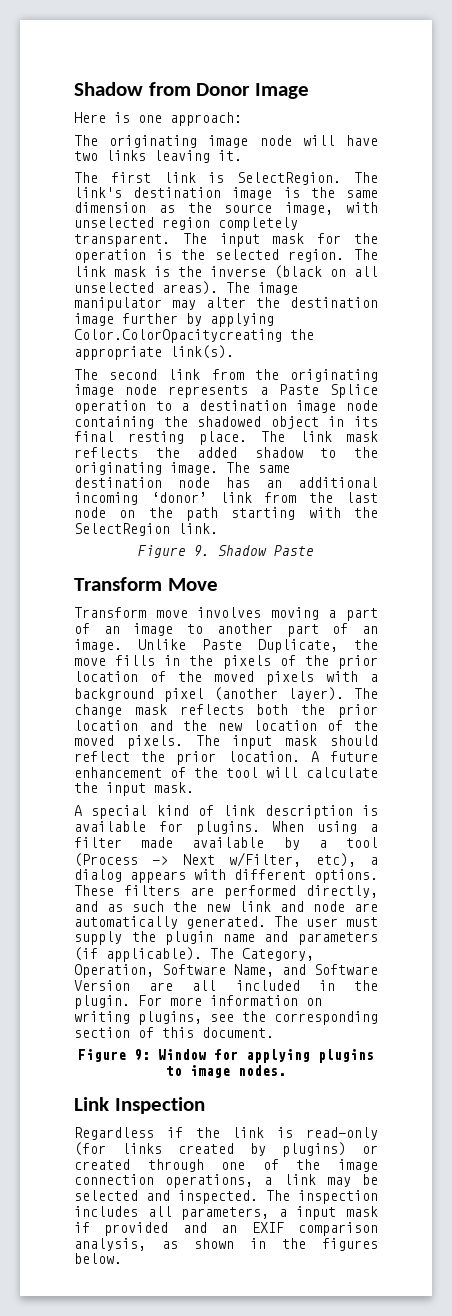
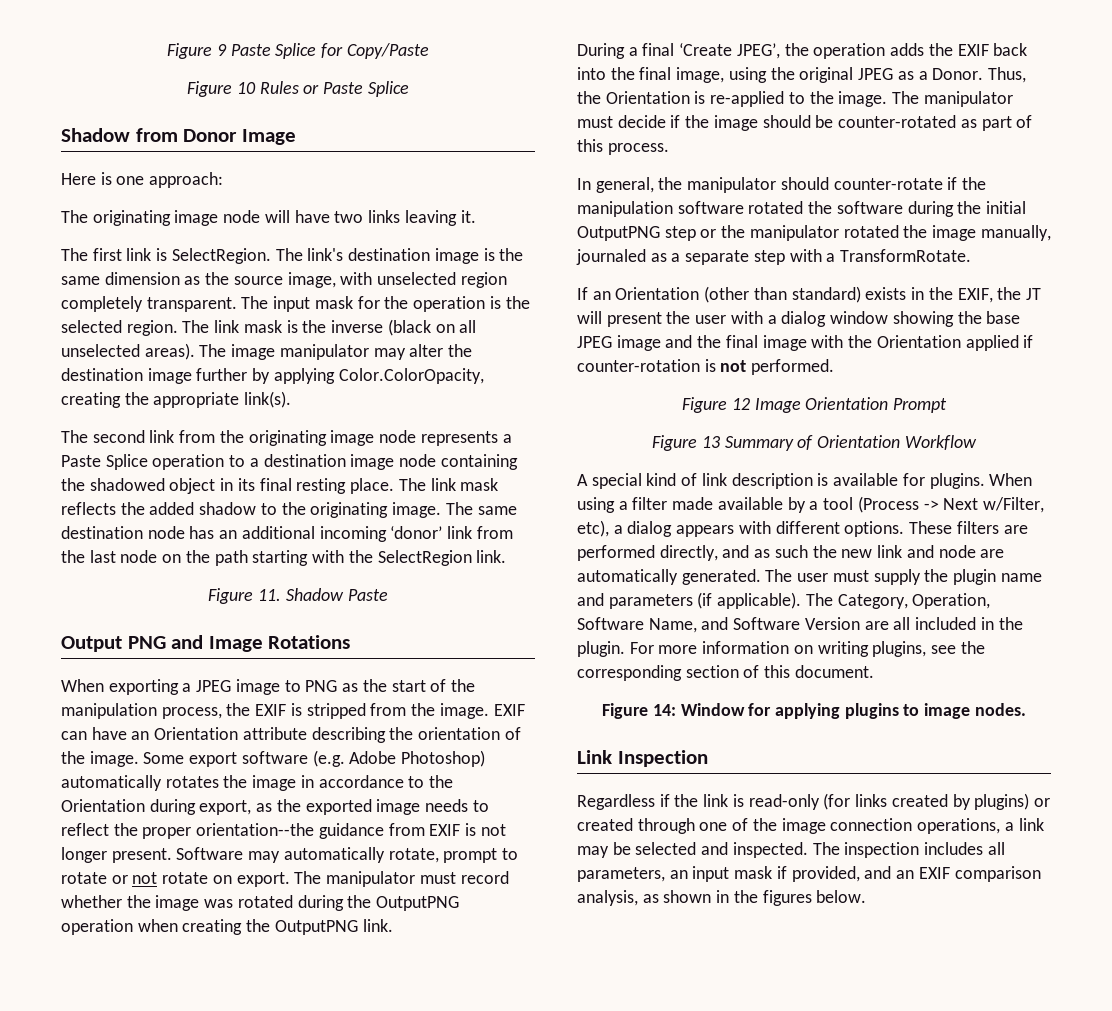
+ Figure 9 Paste Splice for Copy/Paste
+ Figure 10 Rules or Paste Splice
- The image manipulator may alter the destination image further by applying Color.ColorOpacitycreating the appropriate link(s).
+ The image manipulator may alter the destination image further by applying Color.ColorOpacity, creating the appropriate link(s).
- Figure 9. Shadow Paste
+ Figure 11. Shadow Paste
- Transform Move
- Transform move involves moving a part of an image to another part of an image. Unlike Paste Duplicate, the move fills in the pixels of the prior location of the moved pixels with a background pixel (another layer). The change mask reflects both the prior location and the new location of the moved pixels. The input mask should reflect the prior location. A future enhancement of the tool will calculate the input mask.
+ Output PNG and Image Rotations
+ When exporting a JPEG image to PNG as the start of the manipulation process, the EXIF is stripped from the image. EXIF can have an Orientation attribute describing the orientation of the image. Some export software (e.g. Adobe Photoshop) automatically rotates the image in accordance to the Orientation during export, as the exported image needs to reflect the proper orientation--the guidance from EXIF is not longer present. Software may automatically rotate, prompt to rotate or not rotate on export. The manipulator must record whether the image was rotated during the OutputPNG operation when creating the OutputPNG link.
+ During a final ‘Create JPEG’, the operation adds the EXIF back into the final image, using the original JPEG as a Donor. Thus, the Orientation is re-applied to the image. The manipulator must decide if the image should be counter-rotated as part of this process.
+ In general, the manipulator should counter-rotate if the manipulation software rotated the software during the initial OutputPNG step or the manipulator rotated the image manually, journaled as a separate step with a TransformRotate.
+ If an Orientation (other than standard) exists in the EXIF, the JT will present the user with a dialog window showing the base JPEG image and the final image with the Orientation applied if counter-rotation is not performed.
+ Figure 12 Image Orientation Prompt
+ Figure 13 Summary of Orientation Workflow
- Figure 9: Window for applying plugins to image nodes.
+ Figure 14: Window for applying plugins to image nodes.
- The inspection includes all parameters, a input mask if provided and an EXIF comparison analysis, as shown in the figures below.
+ The inspection includes all parameters, an input mask if provided, and an EXIF comparison analysis, as shown in the figures below.

